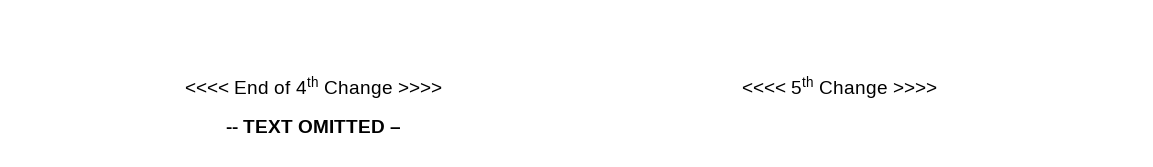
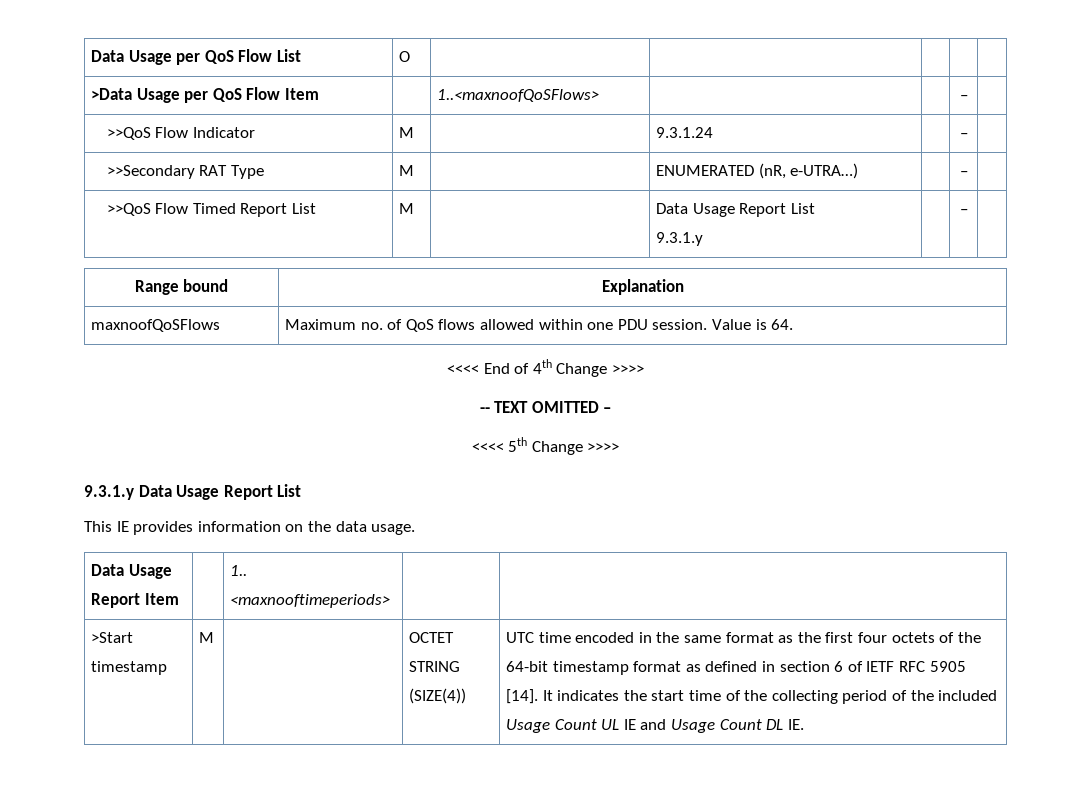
+ Data Usage per QoS Flow List | O | | | | |
+ >Data Usage per QoS Flow Item | | 1..<maxnoofQoSFlows> | | | – |
+ >>QoS Flow Indicator | M | | 9.3.1.24 | | – |
+ >>Secondary RAT Type | M | | ENUMERATED (nR, e-UTRA…) | | – |
+ >>QoS Flow Timed Report List | M | | Data Usage Report List
+ 9.3.1.y | | – |
+ Range bound | Explanation
+ maxnoofQoSFlows | Maximum no. of QoS flows allowed within one PDU session. Value is 64.
+ 9.3.1.y Data Usage Report List
+ This IE provides information on the data usage.
+ Data Usage Report Item | | 1.. <maxnooftimeperiods> | |
+ >Start timestamp | M | | OCTET STRING (SIZE(4)) | UTC time encoded in the same format as the first four octets of the 64-bit timestamp format as defined in section 6 of IETF RFC 5905 [14]. It indicates the start time of the collecting period of the included Usage Count UL IE and Usage Count DL IE.

